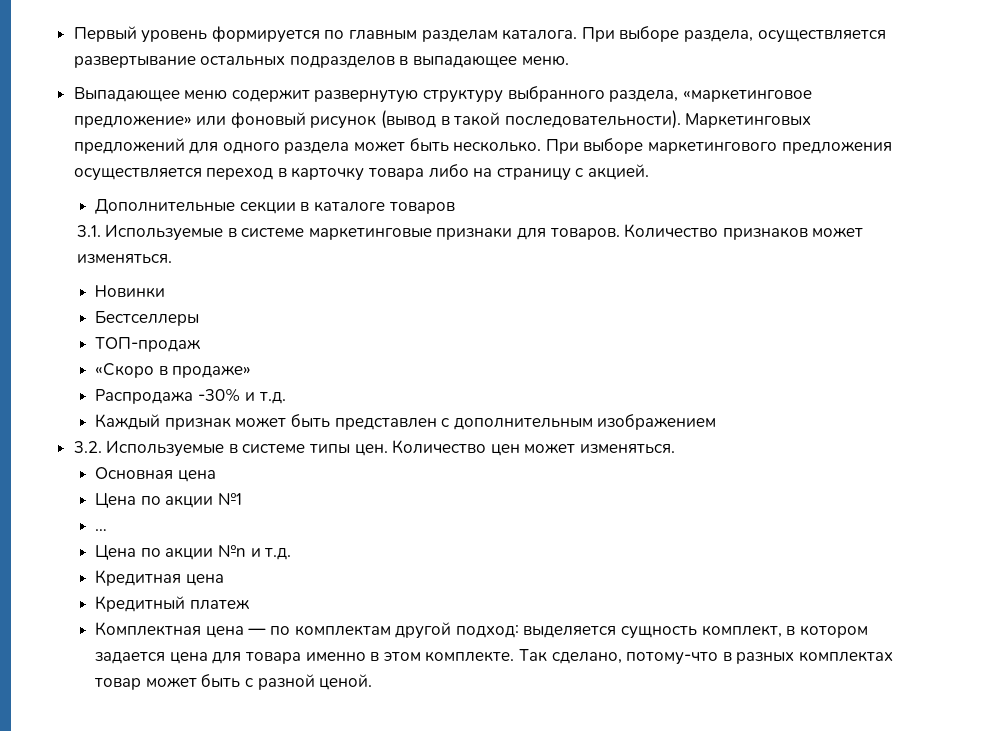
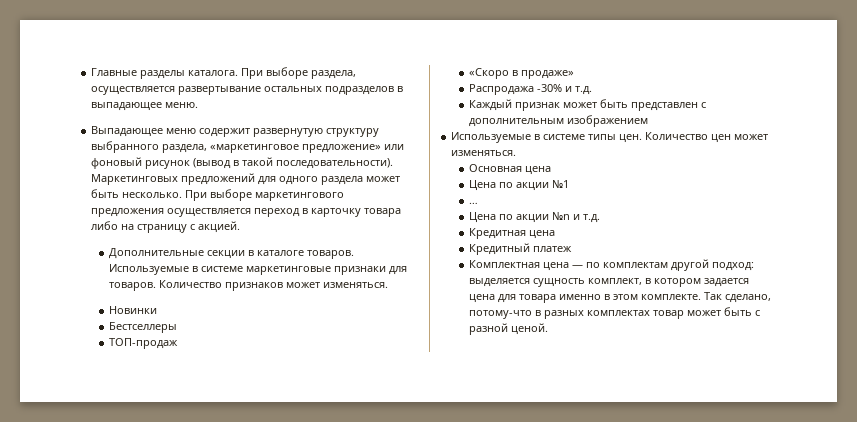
- Первый уровень формируется по главным разделам каталога.
+ Главные разделы каталога.
- Дополнительные секции в каталоге товаров
- 3.1. Используемые в системе маркетинговые признаки для товаров.
+ Дополнительные секции в каталоге товаров. Используемые в системе маркетинговые признаки для товаров.
- 3.2. Используемые в системе типы цен.
+ Используемые в системе типы цен.

